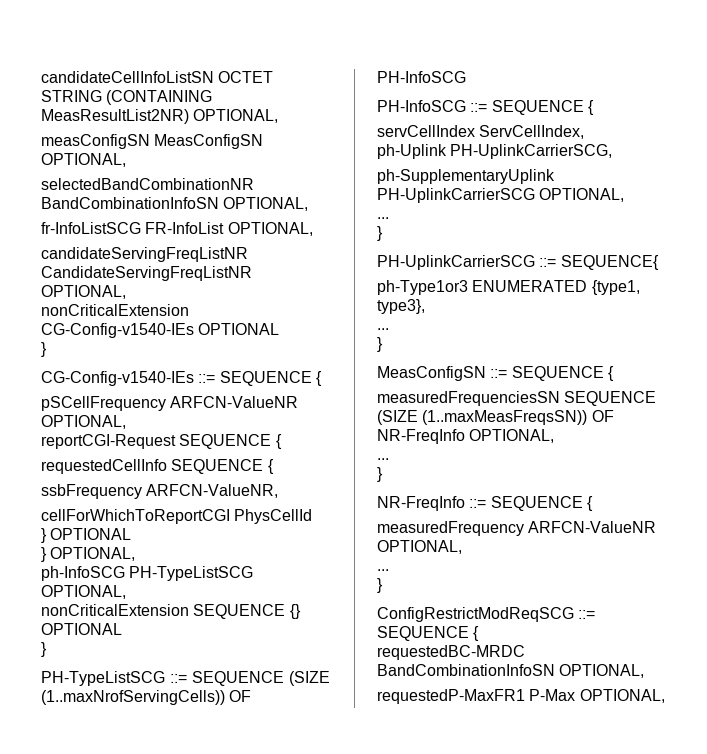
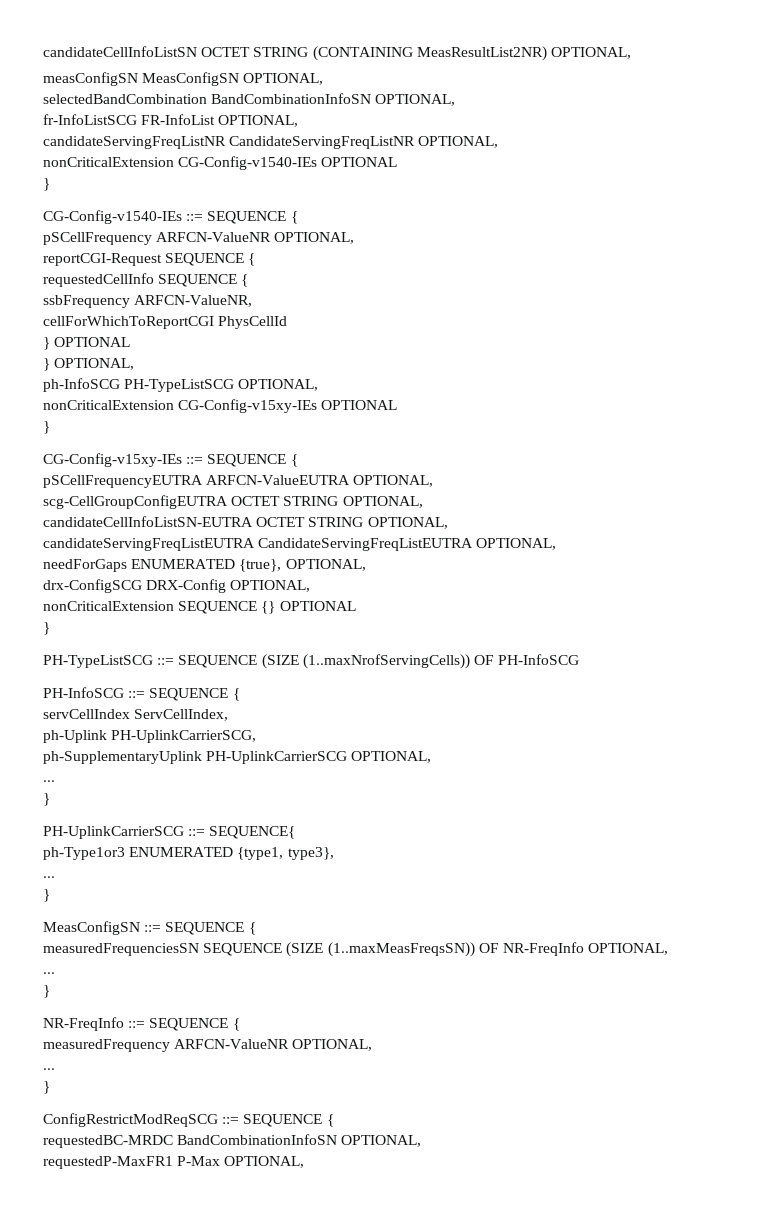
- selectedBandCombinationNR BandCombinationInfoSN OPTIONAL,
+ selectedBandCombination BandCombinationInfoSN OPTIONAL,
+ nonCriticalExtension CG-Config-v15xy-IEs OPTIONAL
+ }
+ CG-Config-v15xy-IEs ::= SEQUENCE {
+ pSCellFrequencyEUTRA ARFCN-ValueEUTRA OPTIONAL,
+ scg-CellGroupConfigEUTRA OCTET STRING OPTIONAL,
+ candidateCellInfoListSN-EUTRA OCTET STRING OPTIONAL,
+ candidateServingFreqListEUTRA CandidateServingFreqListEUTRA OPTIONAL,
+ needForGaps ENUMERATED {true}, OPTIONAL,
+ drx-ConfigSCG DRX-Config OPTIONAL,

